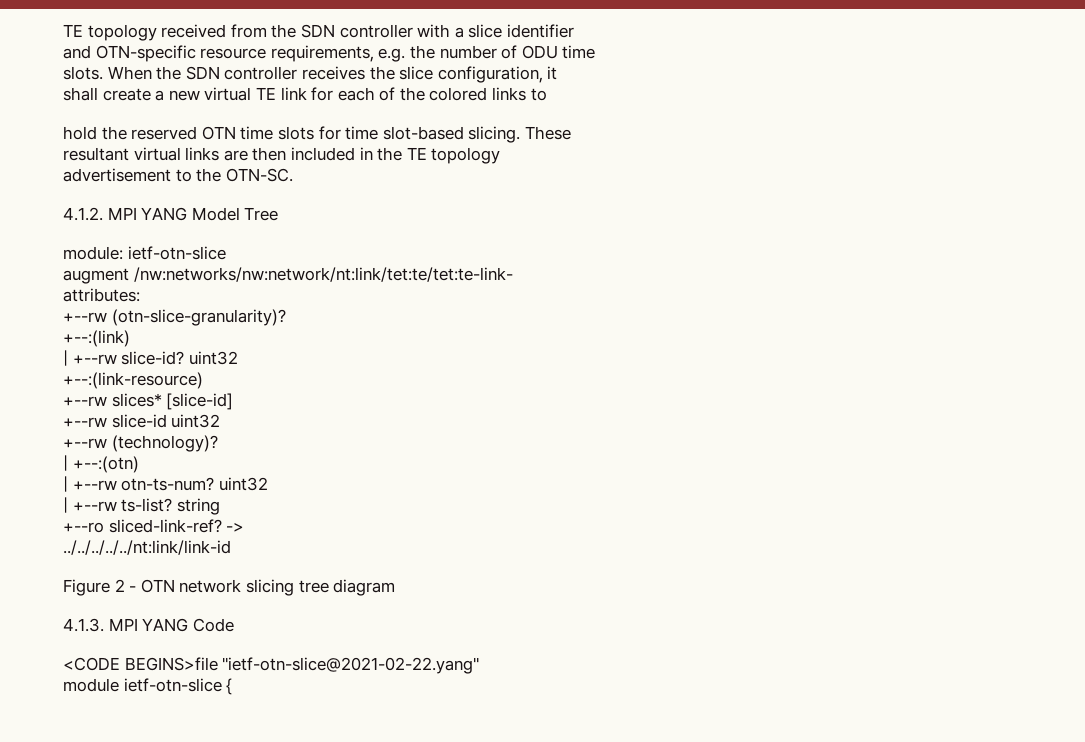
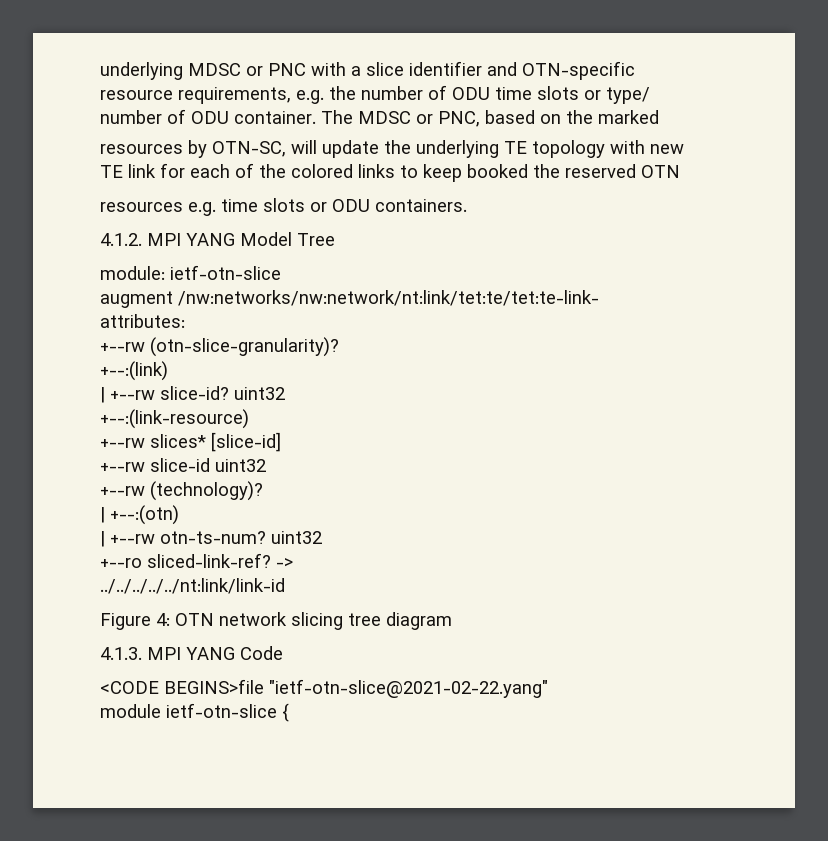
- TE topology received from the SDN controller with a slice identifier
- and OTN-specific resource requirements, e.g. the number of ODU time
- slots. When the SDN controller receives the slice configuration, it
- shall create a new virtual TE link for each of the colored links to
- hold the reserved OTN time slots for time slot-based slicing. These
- resultant virtual links are then included in the TE topology
- advertisement to the OTN-SC.
+ underlying MDSC or PNC with a slice identifier and OTN-specific
+ resource requirements, e.g. the number of ODU time slots or type/
+ number of ODU container. The MDSC or PNC, based on the marked
+ resources by OTN-SC, will update the underlying TE topology with new
+ TE link for each of the colored links to keep booked the reserved OTN
+ resources e.g. time slots or ODU containers.
- | +--rw ts-list? string
- Figure 2 - OTN network slicing tree diagram
+ Figure 4: OTN network slicing tree diagram

